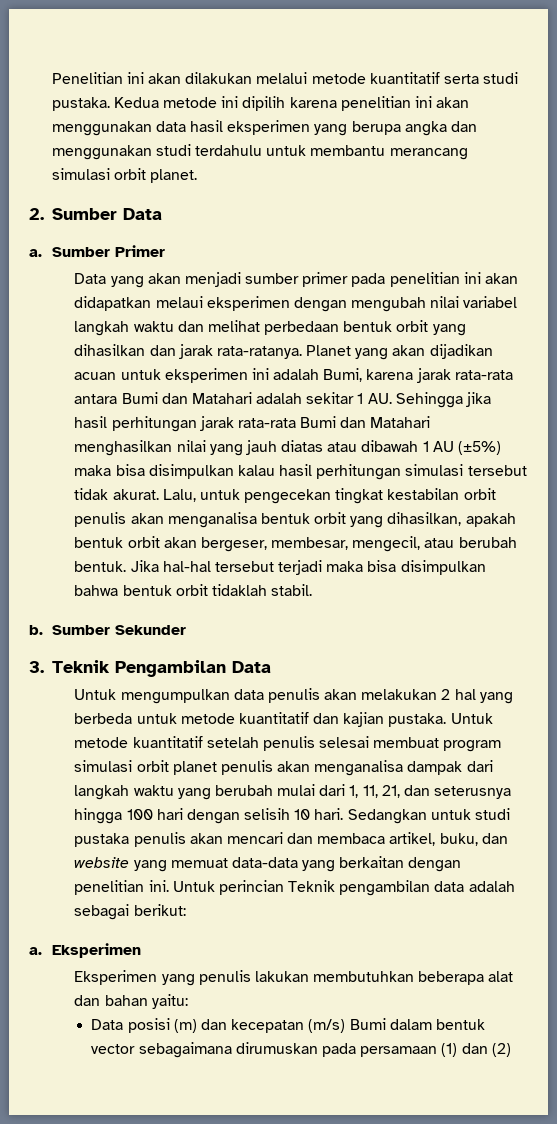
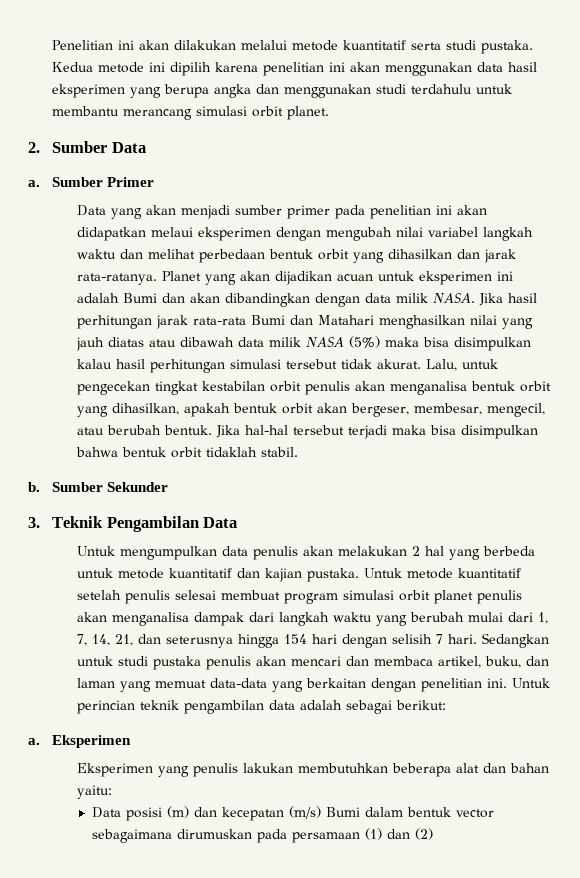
- Planet yang akan dijadikan acuan untuk eksperimen ini adalah Bumi, karena jarak rata-rata antara Bumi dan Matahari adalah sekitar 1 AU. Sehingga jika hasil perhitungan jarak rata-rata Bumi dan Matahari menghasilkan nilai yang jauh diatas atau dibawah 1 AU (±5%) maka bisa disimpulkan kalau hasil perhitungan simulasi tersebut tidak akurat.
+ Planet yang akan dijadikan acuan untuk eksperimen ini adalah Bumi dan akan dibandingkan dengan data milik NASA. Jika hasil perhitungan jarak rata-rata Bumi dan Matahari menghasilkan nilai yang jauh diatas atau dibawah data milik NASA (5%) maka bisa disimpulkan kalau hasil perhitungan simulasi tersebut tidak akurat.
- Untuk metode kuantitatif setelah penulis selesai membuat program simulasi orbit planet penulis akan menganalisa dampak dari langkah waktu yang berubah mulai dari 1, 11, 21, dan seterusnya hingga 100 hari dengan selisih 10 hari.
+ Untuk metode kuantitatif setelah penulis selesai membuat program simulasi orbit planet penulis akan menganalisa dampak dari langkah waktu yang berubah mulai dari 1, 7, 14, 21, dan seterusnya hingga 154 hari dengan selisih 7 hari.
- Sedangkan untuk studi pustaka penulis akan mencari dan membaca artikel, buku, dan website yang memuat data-data yang berkaitan dengan penelitian ini.
+ Sedangkan untuk studi pustaka penulis akan mencari dan membaca artikel, buku, dan laman yang memuat data-data yang berkaitan dengan penelitian ini.
- Untuk perincian Teknik pengambilan data adalah sebagai berikut:
+ Untuk perincian teknik pengambilan data adalah sebagai berikut:

